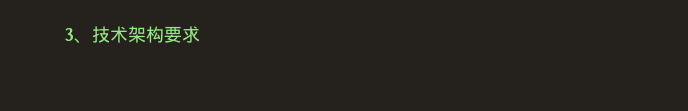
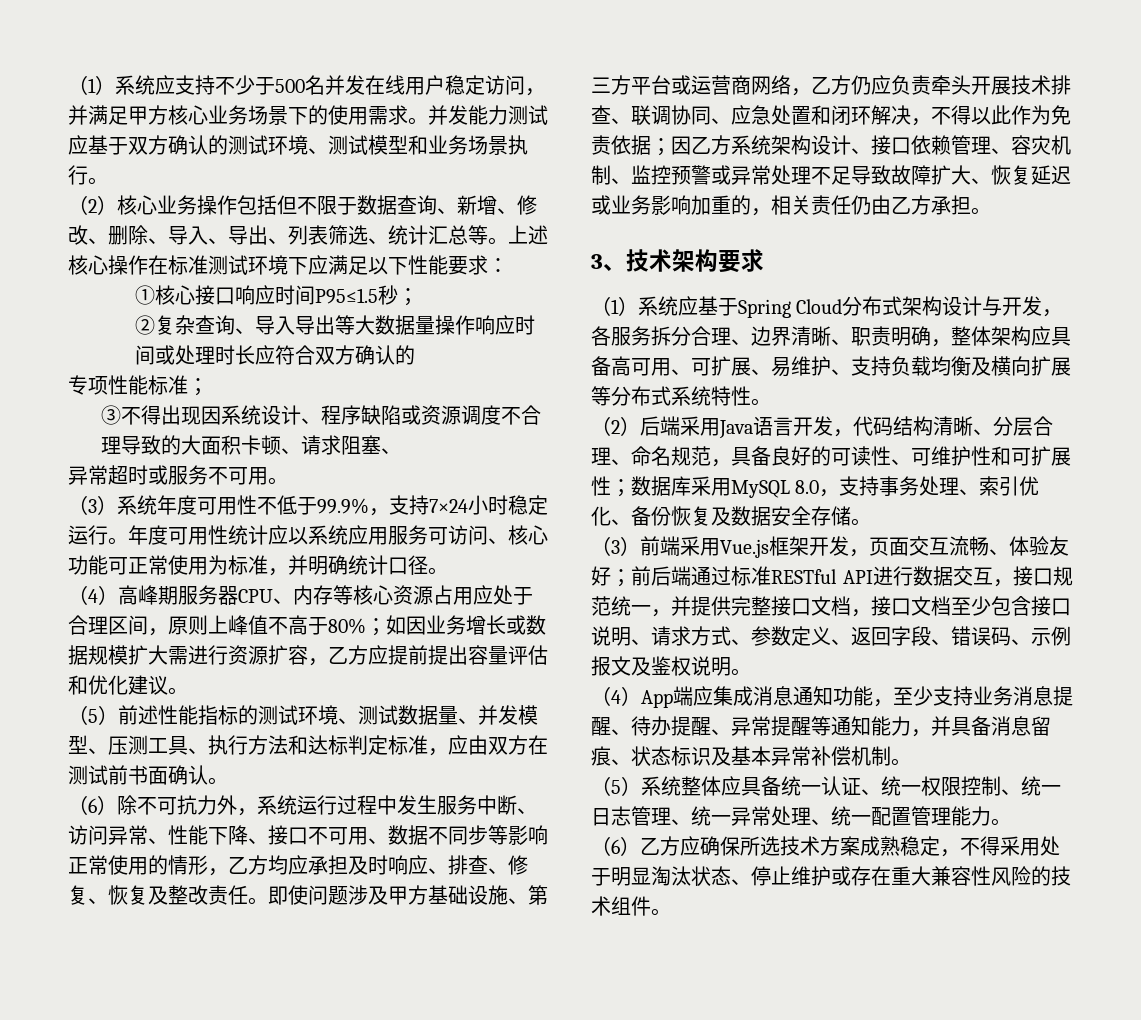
+ （1）系统应支持不少于500名并发在线用户稳定访问，并满足甲方核心业务场景下的使用需求。并发能力测试应基于双方确认的测试环境、测试模型和业务场景执行。
+ （2）核心业务操作包括但不限于数据查询、新增、修改、删除、导入、导出、列表筛选、统计汇总等。上述核心操作在标准测试环境下应满足以下性能要求：
+ ①核心接口响应时间P95≤1.5秒；
+ ②复杂查询、导入导出等大数据量操作响应时间或处理时长应符合双方确认的
+ 专项性能标准；
+ ③不得出现因系统设计、程序缺陷或资源调度不合理导致的大面积卡顿、请求阻塞、
+ 异常超时或服务不可用。
+ （3）系统年度可用性不低于99.9%，支持7×24小时稳定运行。年度可用性统计应以系统应用服务可访问、核心功能可正常使用为标准，并明确统计口径。
+ （4）高峰期服务器CPU、内存等核心资源占用应处于合理区间，原则上峰值不高于80%；如因业务增长或数据规模扩大需进行资源扩容，乙方应提前提出容量评估和优化建议。
+ （5）前述性能指标的测试环境、测试数据量、并发模型、压测工具、执行方法和达标判定标准，应由双方在测试前书面确认。
+ （6）除不可抗力外，系统运行过程中发生服务中断、访问异常、性能下降、接口不可用、数据不同步等影响正常使用的情形，乙方均应承担及时响应、排查、修复、恢复及整改责任。即使问题涉及甲方基础设施、第三方平台或运营商网络，乙方仍应负责牵头开展技术排查、联调协同、应急处置和闭环解决，不得以此作为免责依据；因乙方系统架构设计、接口依赖管理、容灾机制、监控预警或异常处理不足导致故障扩大、恢复延迟或业务影响加重的，相关责任仍由乙方承担。
+ （1）系统应基于Spring Cloud分布式架构设计与开发，各服务拆分合理、边界清晰、职责明确，整体架构应具备高可用、可扩展、易维护、支持负载均衡及横向扩展等分布式系统特性。
+ （2）后端采用Java语言开发，代码结构清晰、分层合理、命名规范，具备良好的可读性、可维护性和可扩展性；数据库采用MySQL 8.0，支持事务处理、索引优化、备份恢复及数据安全存储。
+ （3）前端采用Vue.js框架开发，页面交互流畅、体验友好；前后端通过标准RESTful API进行数据交互，接口规范统一，并提供完整接口文档，接口文档至少包含接口说明、请求方式、参数定义、返回字段、错误码、示例报文及鉴权说明。
+ （4）App端应集成消息通知功能，至少支持业务消息提醒、待办提醒、异常提醒等通知能力，并具备消息留痕、状态标识及基本异常补偿机制。
+ （5）系统整体应具备统一认证、统一权限控制、统一日志管理、统一异常处理、统一配置管理能力。
+ （6）乙方应确保所选技术方案成熟稳定，不得采用处于明显淘汰状态、停止维护或存在重大兼容性风险的技术组件。

